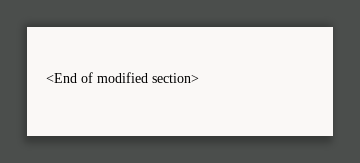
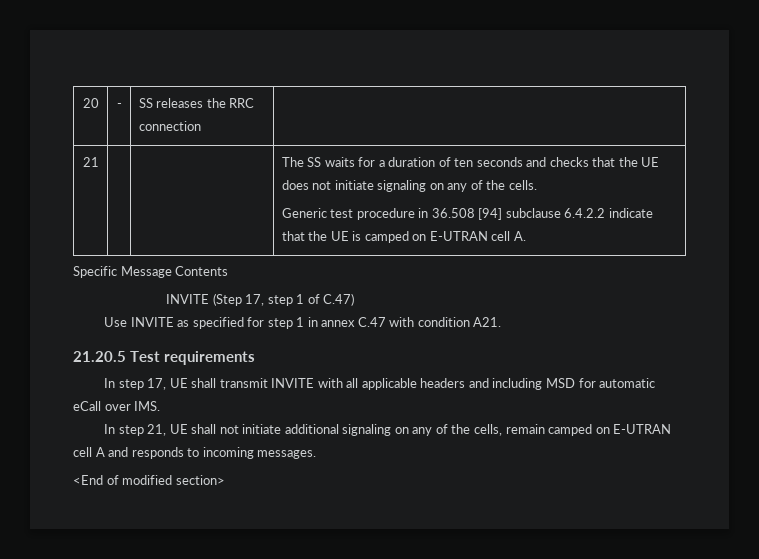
+ 20 | - | SS releases the RRC connection |
+ 21 | | | The SS waits for a duration of ten seconds and checks that the UE does not initiate signaling on any of the cells.
+ Generic test procedure in 36.508 [94] subclause 6.4.2.2 indicate that the UE is camped on E-UTRAN cell A.
+ Specific Message Contents
+ INVITE (Step 17, step 1 of C.47)
+ Use INVITE as specified for step 1 in annex C.47 with condition A21.
+ 21.20.5 Test requirements
+ In step 17, UE shall transmit INVITE with all applicable headers and including MSD for automatic eCall over IMS.
+ In step 21, UE shall not initiate additional signaling on any of the cells, remain camped on E-UTRAN cell A and responds to incoming messages.

